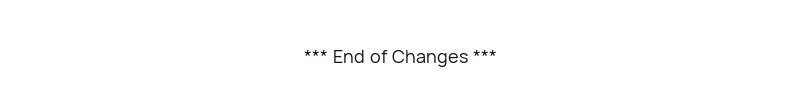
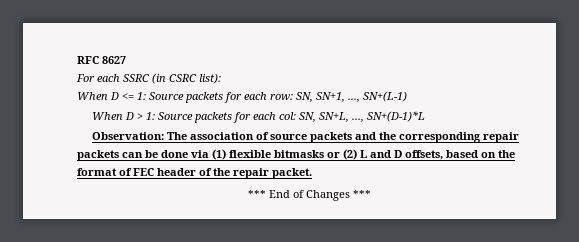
+ RFC 8627
+ For each SSRC (in CSRC list):
+ When D <= 1: Source packets for each row: SN, SN+1, ..., SN+(L-1)
+ When D > 1: Source packets for each col: SN, SN+L, ..., SN+(D-1)*L
+ Observation: The association of source packets and the corresponding repair packets can be done via (1) flexible bitmasks or (2) L and D offsets, based on the format of FEC header of the repair packet.

